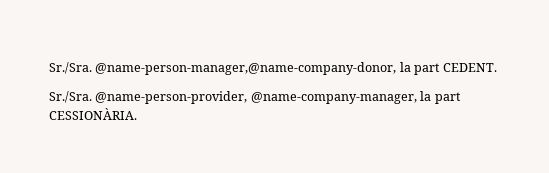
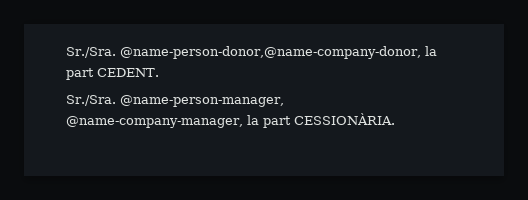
- Sr./Sra. @name-person-manager,@name-company-donor, la part CEDENT.
+ Sr./Sra. @name-person-donor,@name-company-donor, la part CEDENT.
- Sr./Sra. @name-person-provider, @name-company-manager, la part CESSIONÀRIA.
+ Sr./Sra. @name-person-manager, @name-company-manager, la part CESSIONÀRIA.

